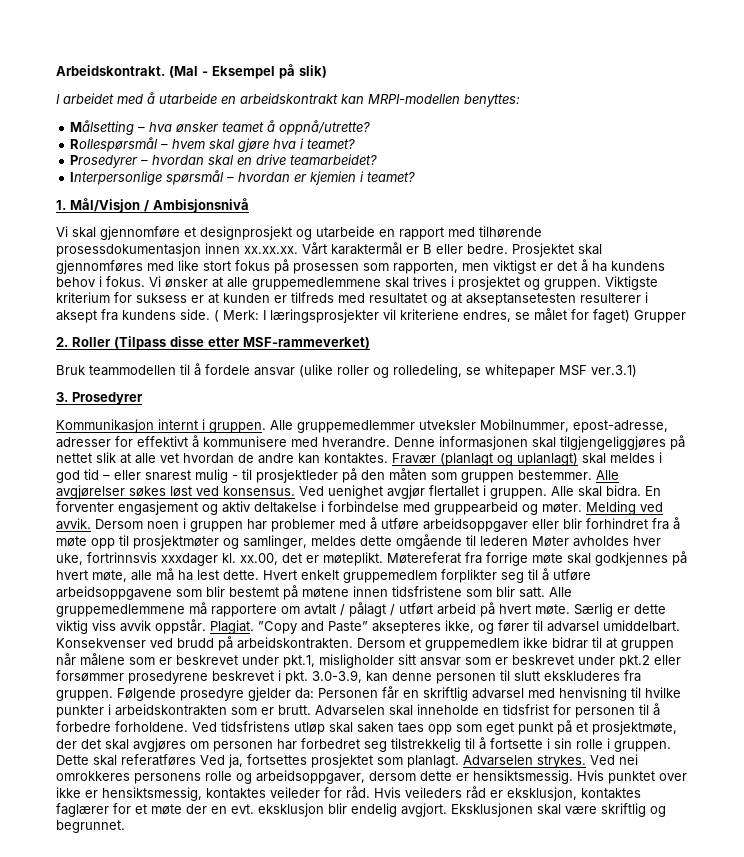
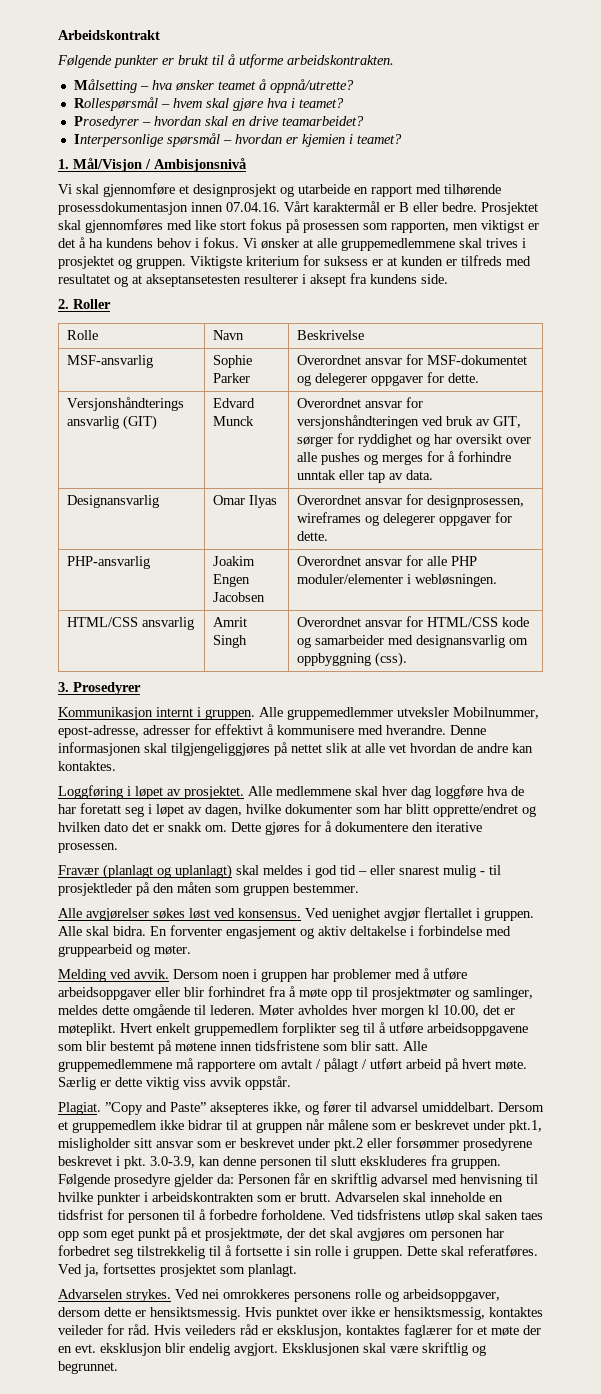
- Arbeidskontrakt. (Mal - Eksempel på slik)
- I arbeidet med å utarbeide en arbeidskontrakt kan MRPI-modellen benyttes:
+ Arbeidskontrakt
+ Følgende punkter er brukt til å utforme arbeidskontrakten.
- Vi skal gjennomføre et designprosjekt og utarbeide en rapport med tilhørende prosessdokumentasjon innen xx.xx.xx. Vårt karaktermål er B eller bedre.
+ Vi skal gjennomføre et designprosjekt og utarbeide en rapport med tilhørende prosessdokumentasjon innen 07.04.16. Vårt karaktermål er B eller bedre.
- Viktigste kriterium for suksess er at kunden er tilfreds med resultatet og at akseptansetesten resulterer i aksept fra kundens side. ( Merk: I læringsprosjekter vil kriteriene endres, se målet for faget) Grupper
- 2. Roller (Tilpass disse etter MSF-rammeverket)
- Bruk teammodellen til å fordele ansvar (ulike roller og rolledeling, se whitepaper MSF ver.3.1)
+ Viktigste kriterium for suksess er at kunden er tilfreds med resultatet og at akseptansetesten resulterer i aksept fra kundens side.
+ 2. Roller
+ Rolle | Navn | Beskrivelse
+ MSF-ansvarlig | Sophie Parker | Overordnet ansvar for MSF-dokumentet og delegerer oppgaver for dette.
+ Versjonshåndterings ansvarlig (GIT) | Edvard Munck | Overordnet ansvar for versjonshåndteringen ved bruk av GIT, sørger for ryddighet og har oversikt over alle pushes og merges for å forhindre unntak eller tap av data.
+ Designansvarlig | Omar Ilyas | Overordnet ansvar for designprosessen, wireframes og delegerer oppgaver for dette.
+ PHP-ansvarlig | Joakim Engen Jacobsen | Overordnet ansvar for alle PHP moduler/elementer i webløsningen.
+ HTML/CSS ansvarlig | Amrit Singh | Overordnet ansvar for HTML/CSS kode og samarbeider med designansvarlig om oppbyggning (css).
- Denne informasjonen skal tilgjengeliggjøres på nettet slik at alle vet hvordan de andre kan kontaktes. Fravær (planlagt og uplanlagt) skal meldes i god tid – eller snarest mulig - til prosjektleder på den måten som gruppen bestemmer. Alle avgjørelser søkes løst ved konsensus.
+ Denne informasjonen skal tilgjengeliggjøres på nettet slik at alle vet hvordan de andre kan kontaktes.
+ Loggføring i løpet av prosjektet. Alle medlemmene skal hver dag loggføre hva de har foretatt seg i løpet av dagen, hvilke dokumenter som har blitt opprette/endret og hvilken dato det er snakk om. Dette gjøres for å dokumentere den iterative prosessen.
+ Fravær (planlagt og uplanlagt) skal meldes i god tid – eller snarest mulig - til prosjektleder på den måten som gruppen bestemmer.
+ Alle avgjørelser søkes løst ved konsensus.
- En forventer engasjement og aktiv deltakelse i forbindelse med gruppearbeid og møter. Melding ved avvik.
+ En forventer engasjement og aktiv deltakelse i forbindelse med gruppearbeid og møter.
+ Melding ved avvik.
- Dersom noen i gruppen har problemer med å utføre arbeidsoppgaver eller blir forhindret fra å møte opp til prosjektmøter og samlinger, meldes dette omgående til lederen Møter avholdes hver uke, fortrinnsvis xxxdager kl. xx.00, det er møteplikt. Møtereferat fra forrige møte skal godkjennes på hvert møte, alle må ha lest dette.
+ Dersom noen i gruppen har problemer med å utføre arbeidsoppgaver eller blir forhindret fra å møte opp til prosjektmøter og samlinger, meldes dette omgående til lederen. Møter avholdes hver morgen kl 10.00, det er møteplikt.
- Særlig er dette viktig viss avvik oppstår. Plagiat. ”Copy and Paste” aksepteres ikke, og fører til advarsel umiddelbart.
+ Særlig er dette viktig viss avvik oppstår.
+ Plagiat. ”Copy and Paste” aksepteres ikke, og fører til advarsel umiddelbart.
- Konsekvenser ved brudd på arbeidskontrakten.
- Dette skal referatføres Ved ja, fortsettes prosjektet som planlagt. Advarselen strykes.
+ Dette skal referatføres. Ved ja, fortsettes prosjektet som planlagt.
+ Advarselen strykes.

